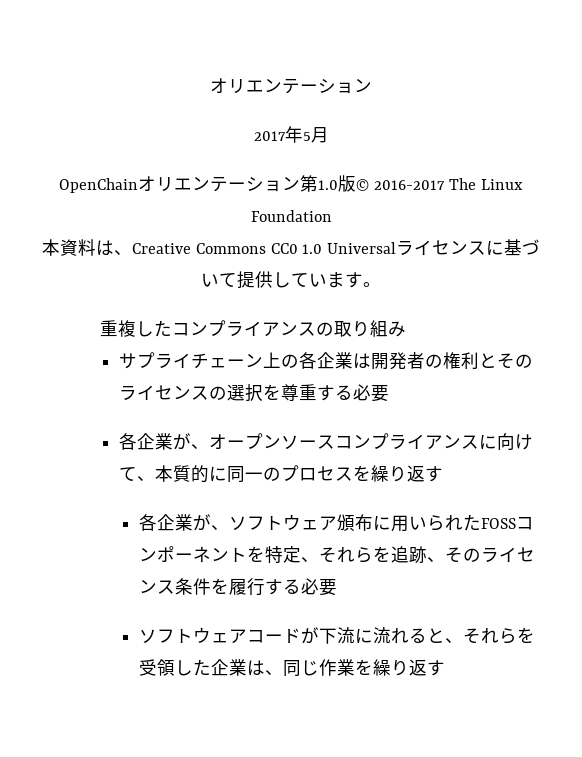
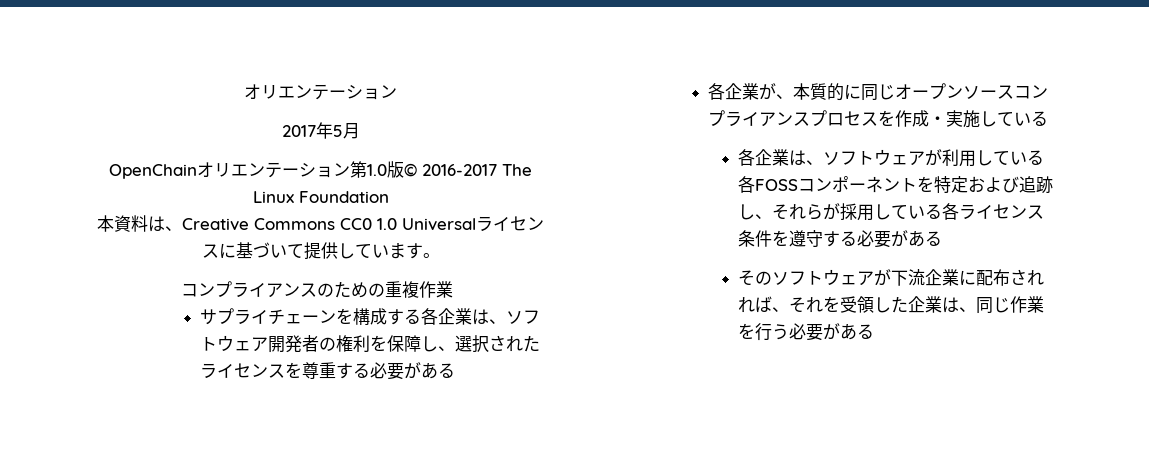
- 重複したコンプライアンスの取り組み
+ コンプライアンスのための重複作業
- サプライチェーン上の各企業は開発者の権利とそのライセンスの選択を尊重する必要
- 各企業が、オープンソースコンプライアンスに向けて、本質的に同一のプロセスを繰り返す
- 各企業が、ソフトウェア頒布に用いられたFOSSコンポーネントを特定、それらを追跡、そのライセンス条件を履行する必要
- ソフトウェアコードが下流に流れると、それらを受領した企業は、同じ作業を繰り返す
+ サプライチェーンを構成する各企業は、ソフトウェア開発者の権利を保障し、選択されたライセンスを尊重する必要がある
+ 各企業が、本質的に同じオープンソースコンプライアンスプロセスを作成・実施している
+ 各企業は、ソフトウェアが利用している各FOSSコンポーネントを特定および追跡し、それらが採用している各ライセンス条件を遵守する必要がある
+ そのソフトウェアが下流企業に配布されれば、それを受領した企業は、同じ作業を行う必要がある

